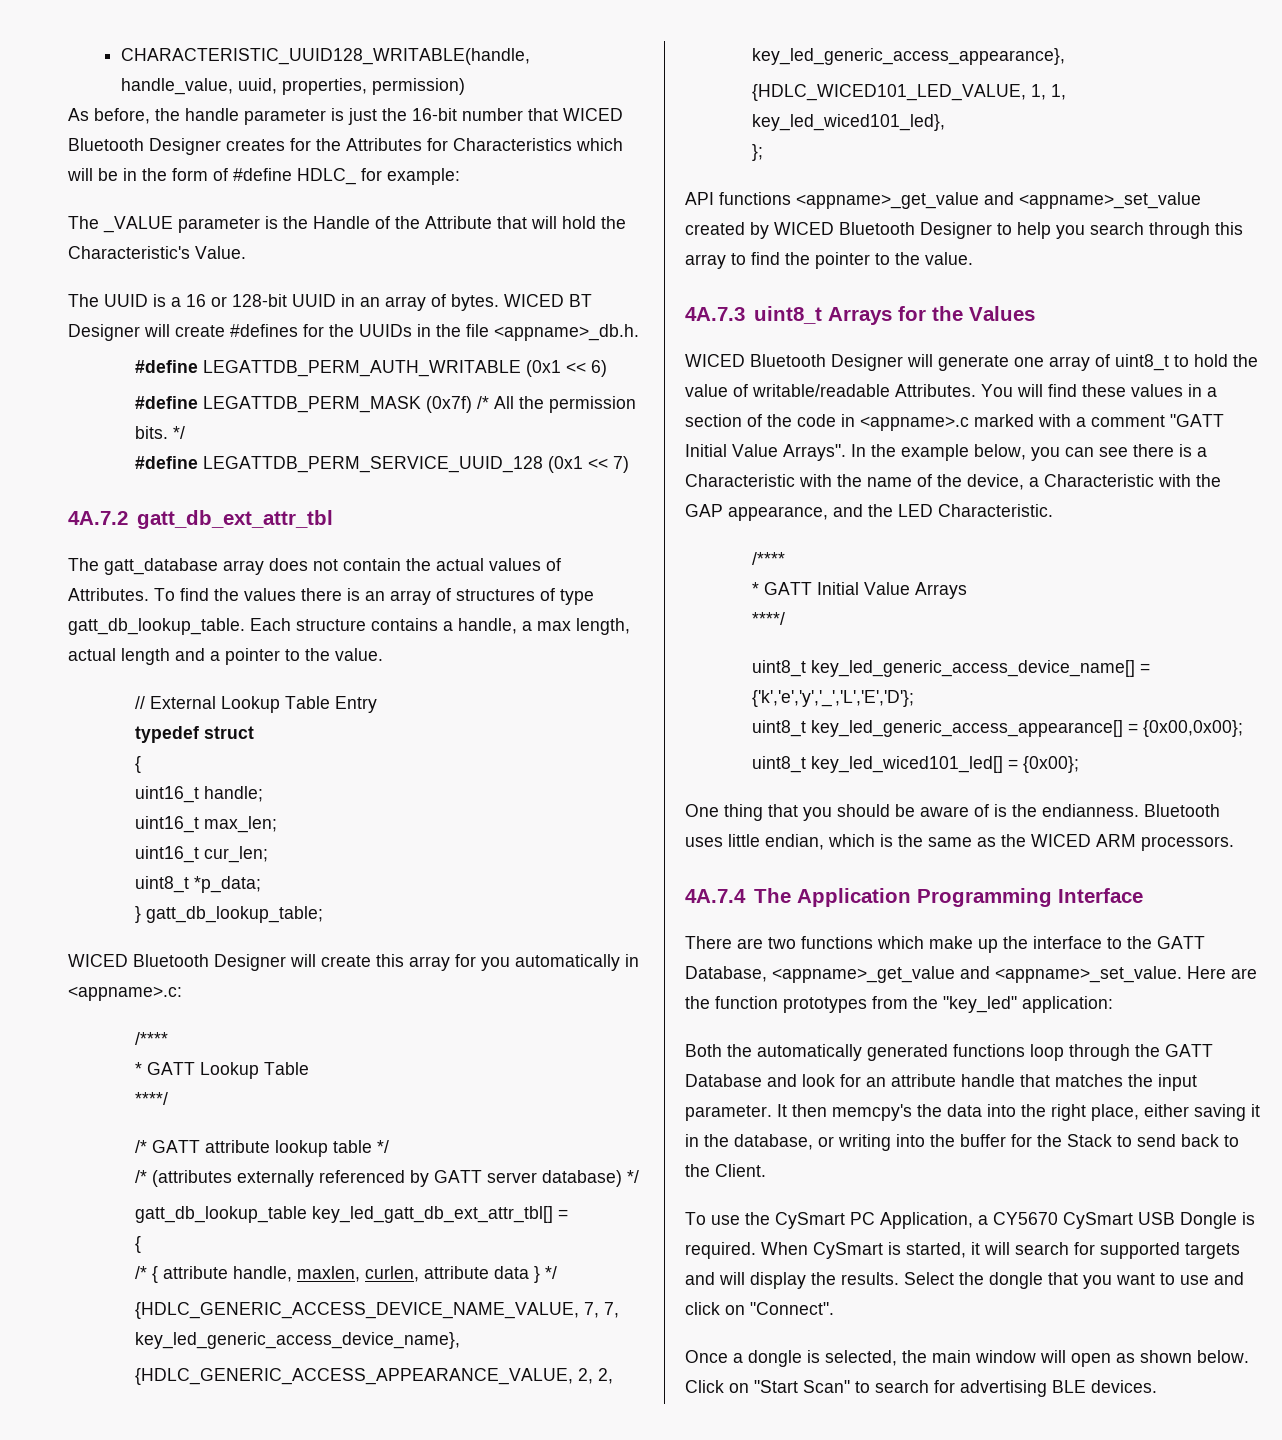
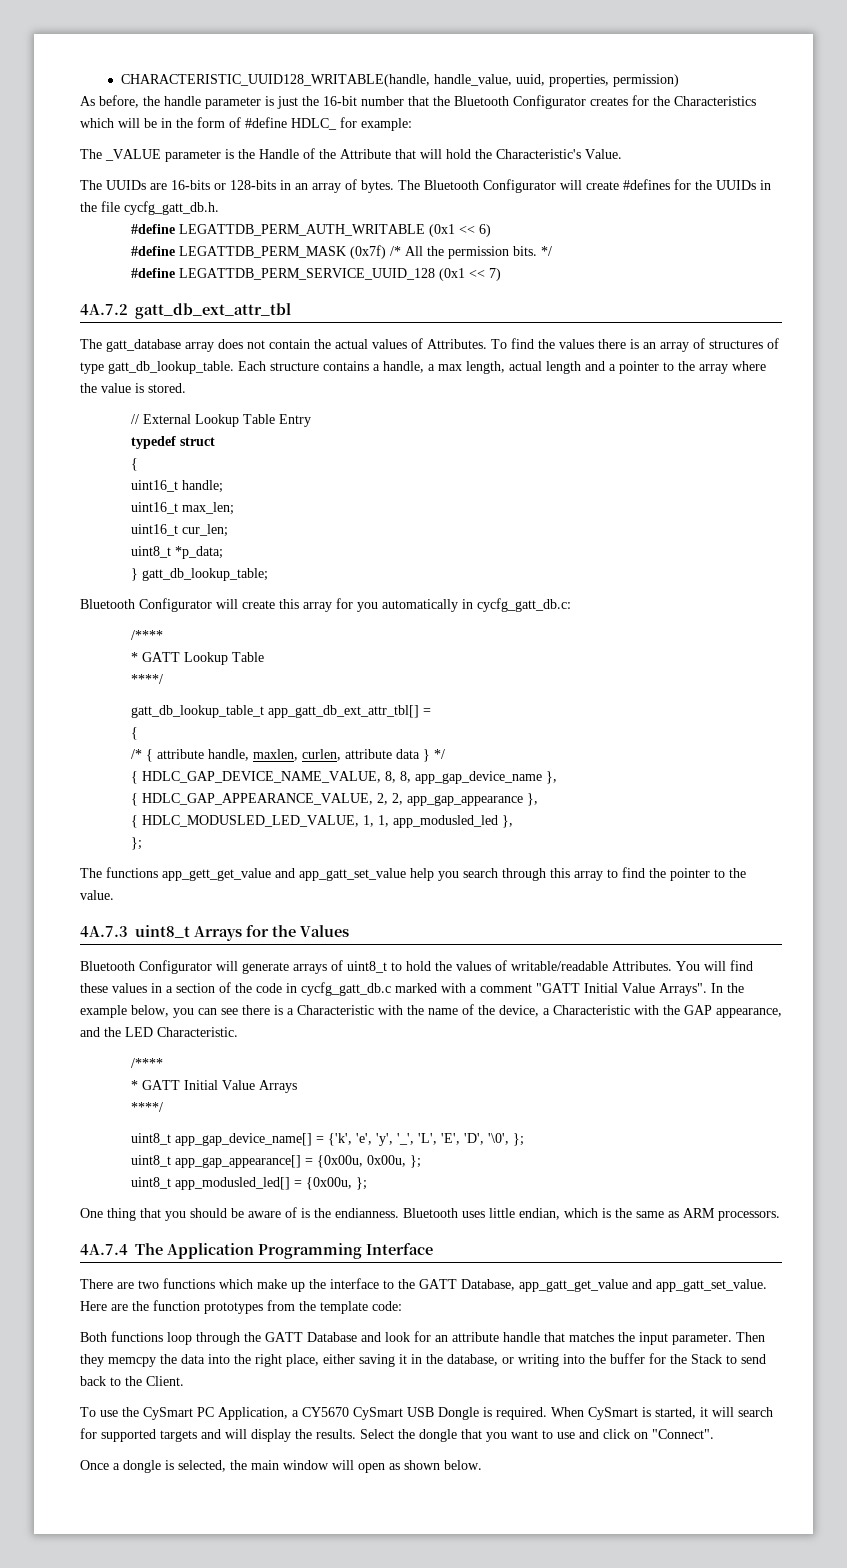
- As before, the handle parameter is just the 16-bit number that WICED Bluetooth Designer creates for the Attributes for Characteristics which will be in the form of #define HDLC_ for example:
+ As before, the handle parameter is just the 16-bit number that the Bluetooth Configurator creates for the Characteristics which will be in the form of #define HDLC_ for example:
- The UUID is a 16 or 128-bit UUID in an array of bytes.
+ The UUIDs are 16-bits or 128-bits in an array of bytes.
- WICED BT Designer will create #defines for the UUIDs in the file <appname>_db.h.
+ The Bluetooth Configurator will create #defines for the UUIDs in the file cycfg_gatt_db.h.
- Each structure contains a handle, a max length, actual length and a pointer to the value.
+ Each structure contains a handle, a max length, actual length and a pointer to the array where the value is stored.
- WICED Bluetooth Designer will create this array for you automatically in <appname>.c:
+ Bluetooth Configurator will create this array for you automatically in cycfg_gatt_db.c:
- /* GATT attribute lookup table */
- /* (attributes externally referenced by GATT server database) */
- gatt_db_lookup_table key_led_gatt_db_ext_attr_tbl[] =
+ gatt_db_lookup_table_t app_gatt_db_ext_attr_tbl[] =
- {HDLC_GENERIC_ACCESS_DEVICE_NAME_VALUE, 7, 7, key_led_generic_access_device_name},
- {HDLC_GENERIC_ACCESS_APPEARANCE_VALUE, 2, 2, key_led_generic_access_appearance},
- {HDLC_WICED101_LED_VALUE, 1, 1, key_led_wiced101_led},
+ { HDLC_GAP_DEVICE_NAME_VALUE, 8, 8, app_gap_device_name },
+ { HDLC_GAP_APPEARANCE_VALUE, 2, 2, app_gap_appearance },
+ { HDLC_MODUSLED_LED_VALUE, 1, 1, app_modusled_led },
  };
- API functions <appname>_get_value and <appname>_set_value created by WICED Bluetooth Designer to help you search through this array to find the pointer to the value.
+ The functions app_gett_get_value and app_gatt_set_value help you search through this array to find the pointer to the value.
- WICED Bluetooth Designer will generate one array of uint8_t to hold the value of writable/readable Attributes.
+ Bluetooth Configurator will generate arrays of uint8_t to hold the values of writable/readable Attributes.
- You will find these values in a section of the code in <appname>.c marked with a comment "GATT Initial Value Arrays".
+ You will find these values in a section of the code in cycfg_gatt_db.c marked with a comment "GATT Initial Value Arrays".
- uint8_t key_led_generic_access_device_name[] = {'k','e','y','_','L','E','D'};
- uint8_t key_led_generic_access_appearance[] = {0x00,0x00};
- uint8_t key_led_wiced101_led[] = {0x00};
+ uint8_t app_gap_device_name[] = {'k', 'e', 'y', '_', 'L', 'E', 'D', '\0', };
+ uint8_t app_gap_appearance[] = {0x00u, 0x00u, };
+ uint8_t app_modusled_led[] = {0x00u, };
- Bluetooth uses little endian, which is the same as the WICED ARM processors.
+ Bluetooth uses little endian, which is the same as ARM processors.
- There are two functions which make up the interface to the GATT Database, <appname>_get_value and <appname>_set_value.
+ There are two functions which make up the interface to the GATT Database, app_gatt_get_value and app_gatt_set_value.
- Here are the function prototypes from the "key_led" application:
+ Here are the function prototypes from the template code:
- Both the automatically generated functions loop through the GATT Database and look for an attribute handle that matches the input parameter.
+ Both functions loop through the GATT Database and look for an attribute handle that matches the input parameter.
- It then memcpy's the data into the right place, either saving it in the database, or writing into the buffer for the Stack to send back to the Client.
+ Then they memcpy the data into the right place, either saving it in the database, or writing into the buffer for the Stack to send back to the Client.
- Click on "Start Scan" to search for advertising BLE devices.

